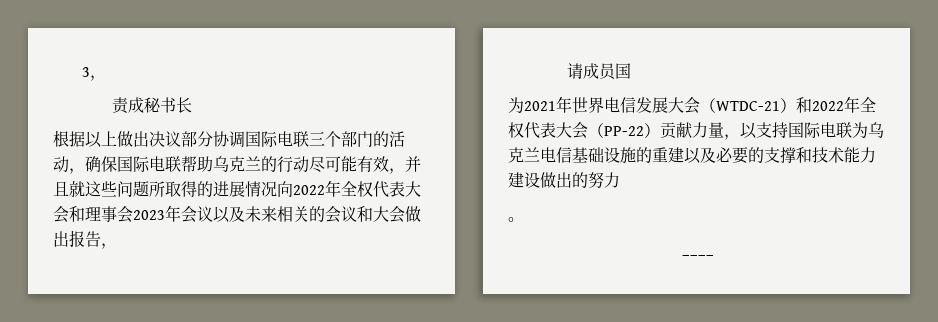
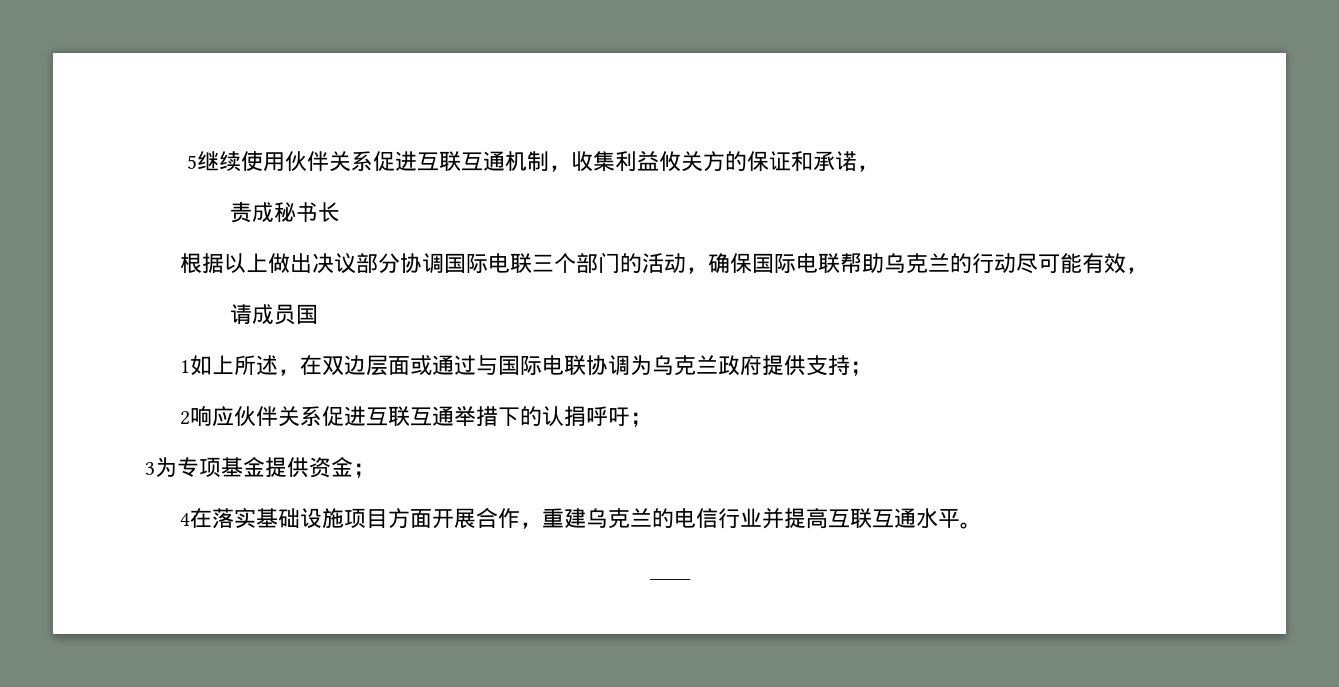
- 3，
+ 5继续使用伙伴关系促进互联互通机制，收集利益攸关方的保证和承诺，
- 根据以上做出决议部分协调国际电联三个部门的活动，确保国际电联帮助乌克兰的行动尽可能有效，并且就这些问题所取得的进展情况向2022年全权代表大会和理事会2023年会议以及未来相关的会议和大会做出报告，
+ 根据以上做出决议部分协调国际电联三个部门的活动，确保国际电联帮助乌克兰的行动尽可能有效，
  请成员国
- 为2021年世界电信发展大会（WTDC-21）和2022年全权代表大会（PP-22）贡献力量，以支持国际电联为乌克兰电信基础设施的重建以及必要的支撑和技术能力建设做出的努力
- 。
+ 1如上所述，在双边层面或通过与国际电联协调为乌克兰政府提供支持；
+ 2响应伙伴关系促进互联互通举措下的认捐呼吁；
+ 3为专项基金提供资金；
+ 4在落实基础设施项目方面开展合作，重建乌克兰的电信行业并提高互联互通水平。

